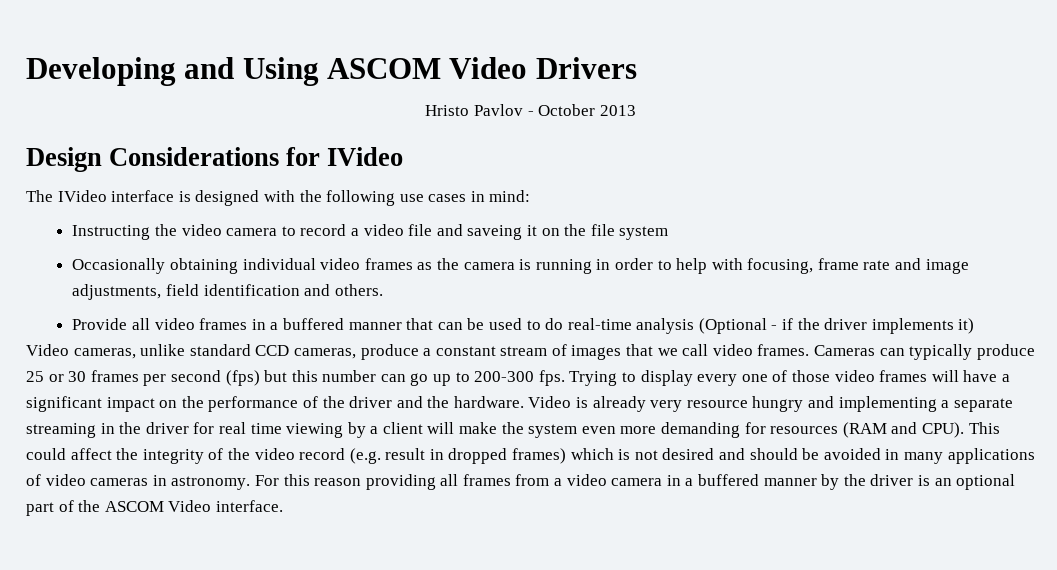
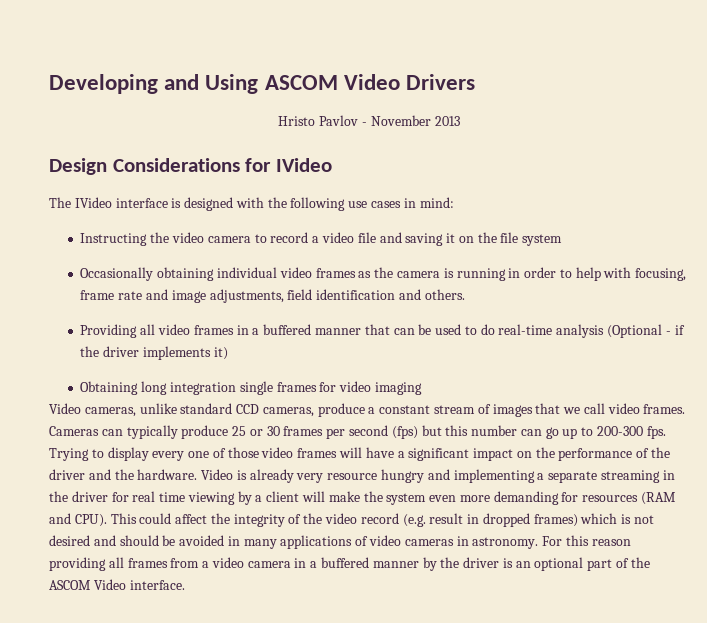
- Hristo Pavlov - October 2013
+ Hristo Pavlov - November 2013
- Instructing the video camera to record a video file and saveing it on the file system
+ Instructing the video camera to record a video file and saving it on the file system
- Provide all video frames in a buffered manner that can be used to do real-time analysis (Optional - if the driver implements it)
+ Providing all video frames in a buffered manner that can be used to do real-time analysis (Optional - if the driver implements it)
+ Obtaining long integration single frames for video imaging

